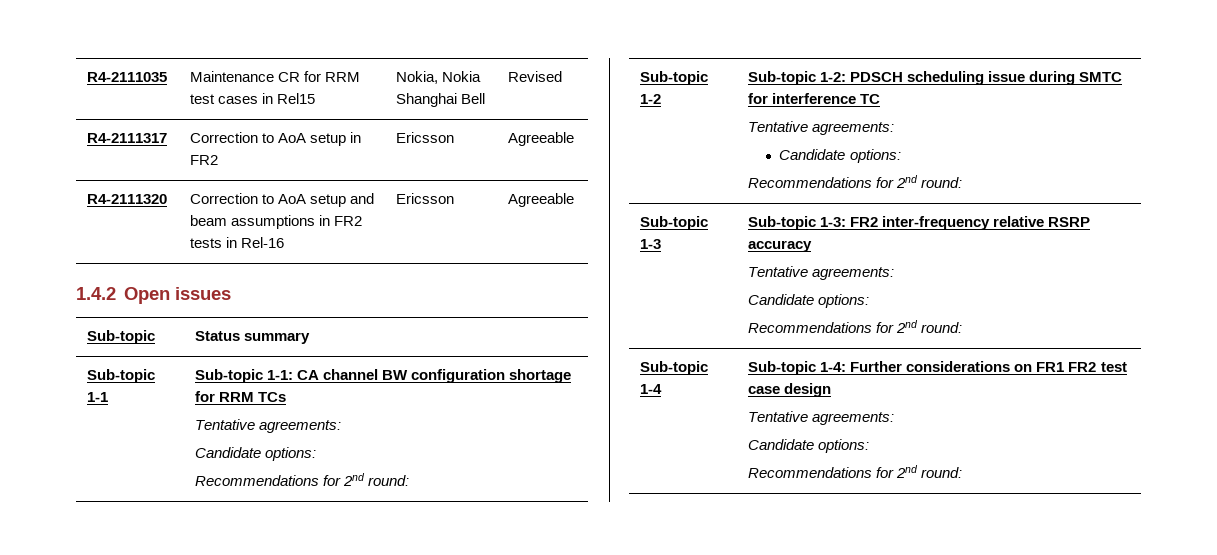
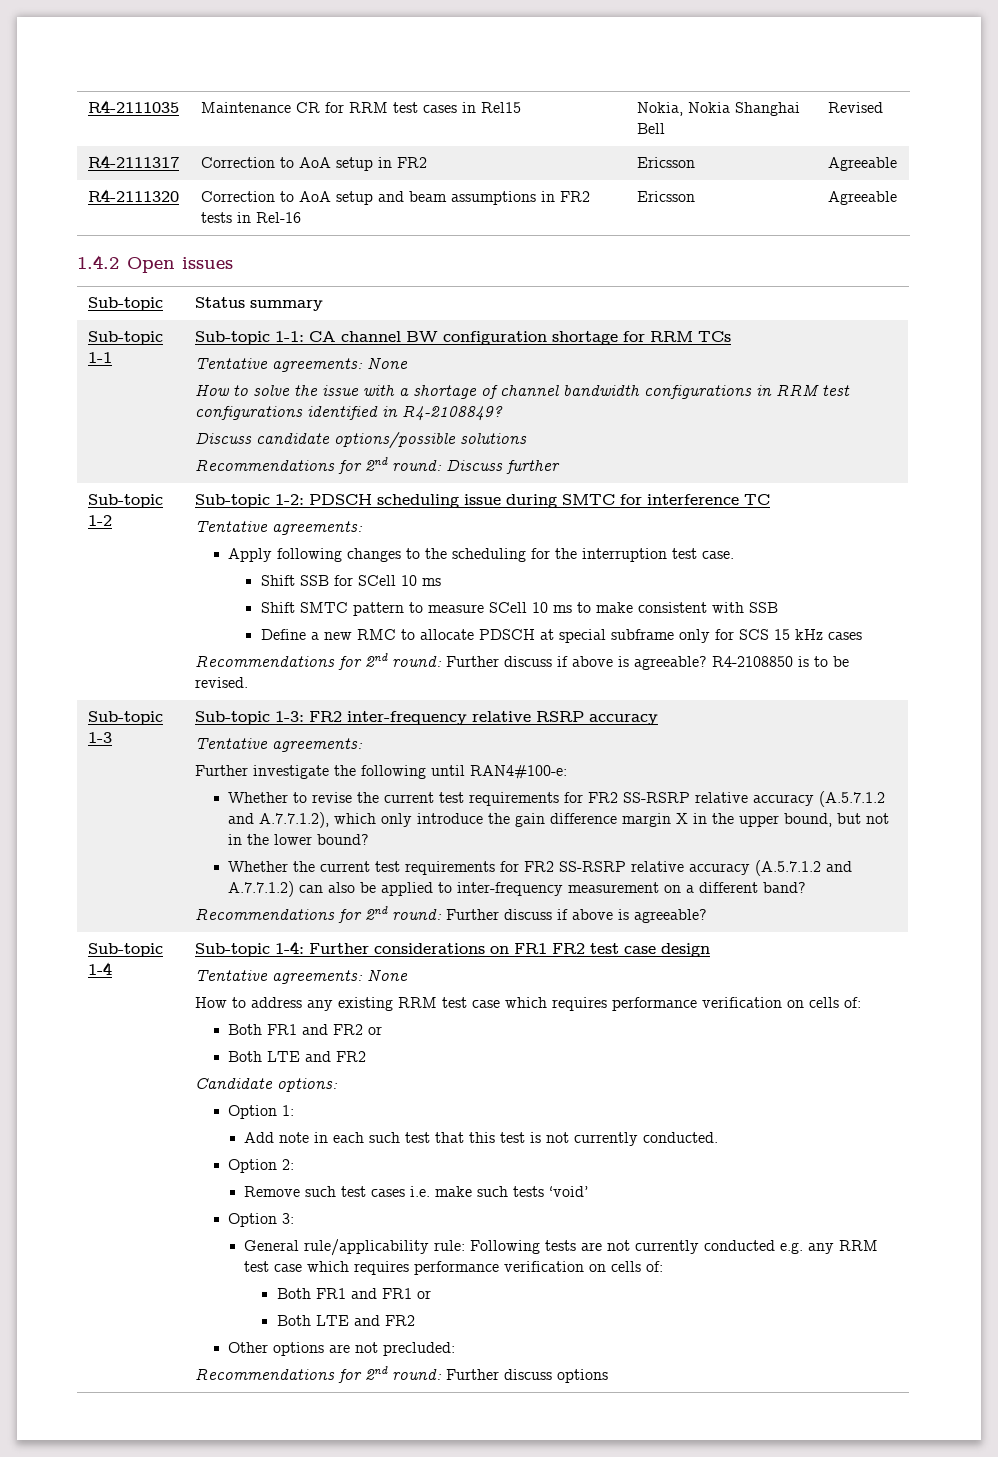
  Sub-topic 1-1: CA channel BW configuration shortage for RRM TCs
- Tentative agreements:
- Candidate options:
- Recommendations for 2nd round:
+ Tentative agreements: None
+ How to solve the issue with a shortage of channel bandwidth configurations in RRM test configurations identified in R4-2108849?
+ Discuss candidate options/possible solutions
+ Recommendations for 2nd round: Discuss further
  Sub-topic 1-2: PDSCH scheduling issue during SMTC for interference TC
  Tentative agreements:
- Candidate options:
- Recommendations for 2nd round:
+ Apply following changes to the scheduling for the interruption test case.
+ Shift SSB for SCell 10 ms
+ Shift SMTC pattern to measure SCell 10 ms to make consistent with SSB
+ Define a new RMC to allocate PDSCH at special subframe only for SCS 15 kHz cases
+ Recommendations for 2nd round: Further discuss if above is agreeable? R4-2108850 is to be revised.
  Sub-topic 1-3: FR2 inter-frequency relative RSRP accuracy
  Tentative agreements:
- Candidate options:
- Recommendations for 2nd round:
+ Further investigate the following until RAN4#100-e:
+ Whether to revise the current test requirements for FR2 SS-RSRP relative accuracy (A.5.7.1.2 and A.7.7.1.2), which only introduce the gain difference margin X in the upper bound, but not in the lower bound?
+ Whether the current test requirements for FR2 SS-RSRP relative accuracy (A.5.7.1.2 and A.7.7.1.2) can also be applied to inter-frequency measurement on a different band?
+ Recommendations for 2nd round: Further discuss if above is agreeable?
  Sub-topic 1-4: Further considerations on FR1 FR2 test case design
- Tentative agreements:
+ Tentative agreements: None
+ How to address any existing RRM test case which requires performance verification on cells of:
+ Both FR1 and FR2 or
+ Both LTE and FR2
  Candidate options:
- Recommendations for 2nd round:
+ Option 1:
+ Add note in each such test that this test is not currently conducted.
+ Option 2:
+ Remove such test cases i.e. make such tests ‘void’
+ Option 3:
+ General rule/applicability rule: Following tests are not currently conducted e.g. any RRM test case which requires performance verification on cells of:
+ Both FR1 and FR1 or
+ Both LTE and FR2
+ Other options are not precluded:
+ Recommendations for 2nd round: Further discuss options

